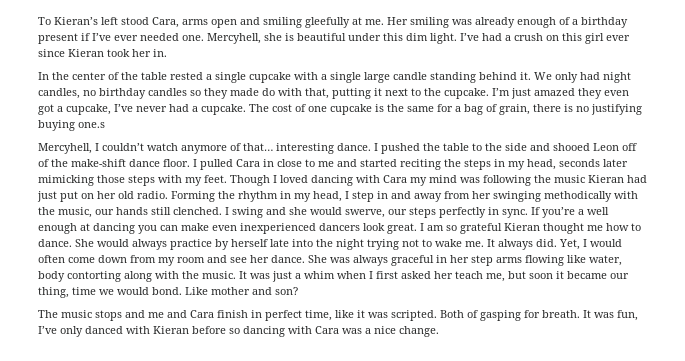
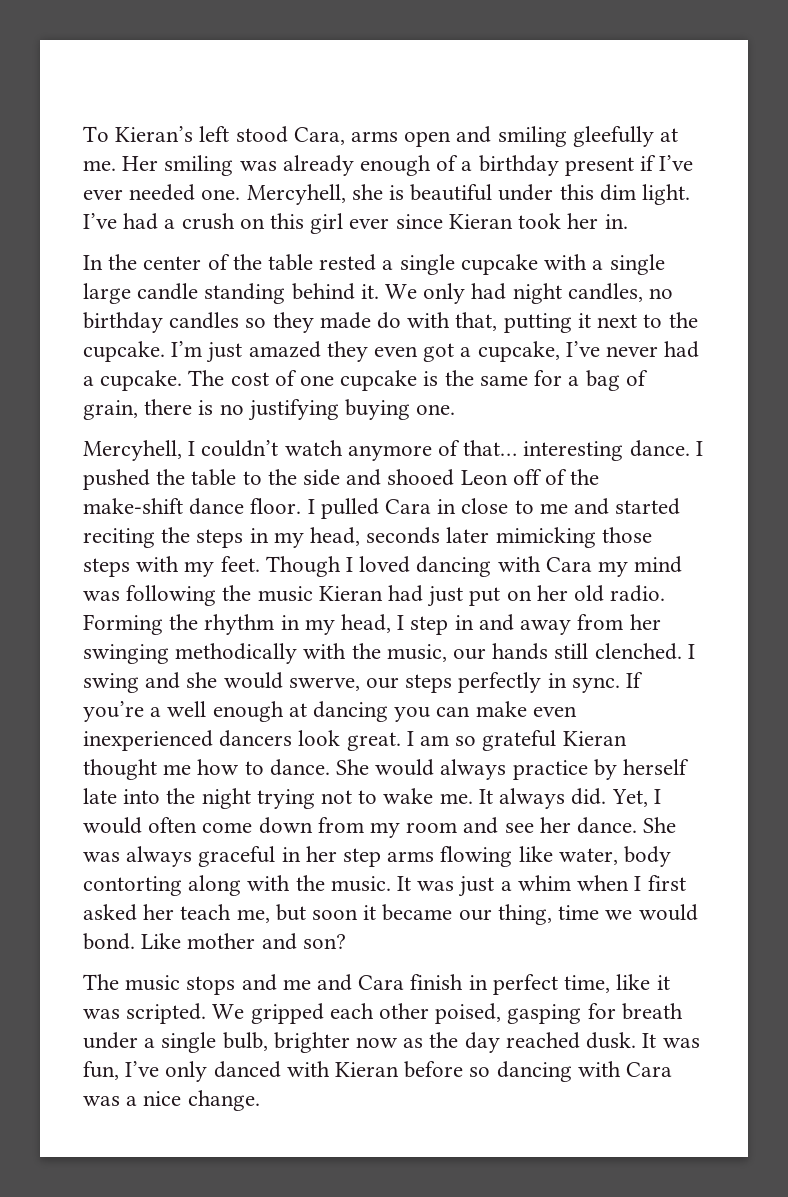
- The cost of one cupcake is the same for a bag of grain, there is no justifying buying one.s
+ The cost of one cupcake is the same for a bag of grain, there is no justifying buying one.
- Both of gasping for breath.
+ We gripped each other poised, gasping for breath under a single bulb, brighter now as the day reached dusk.

